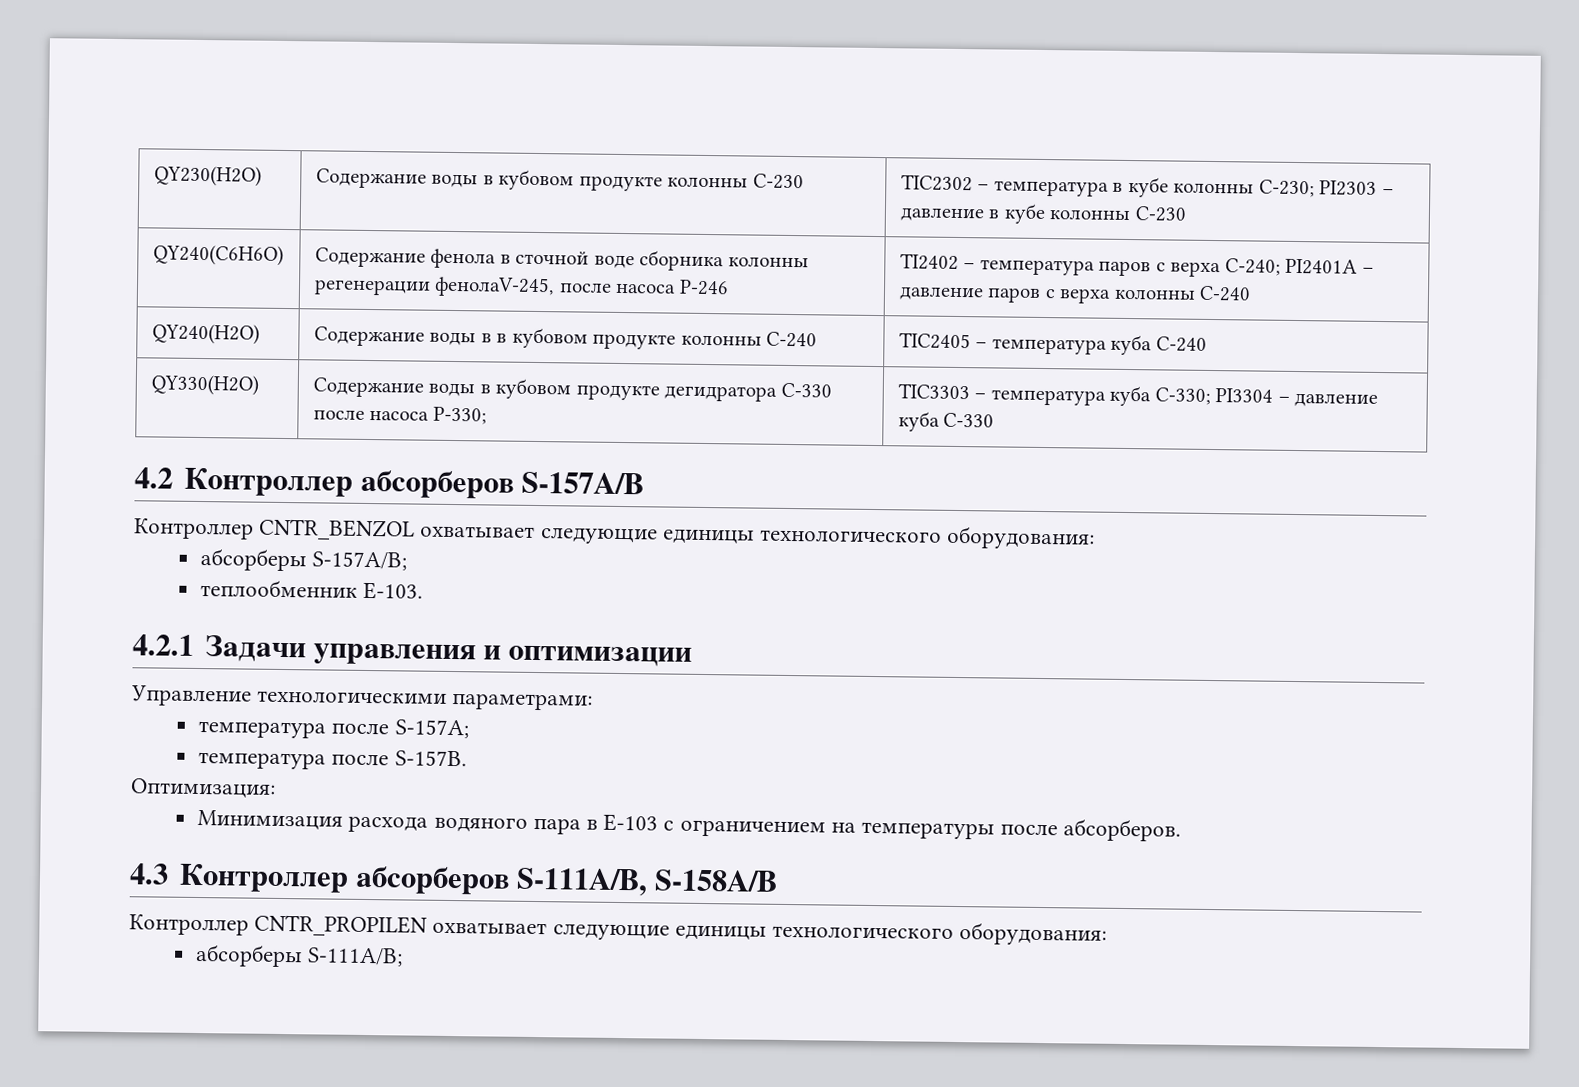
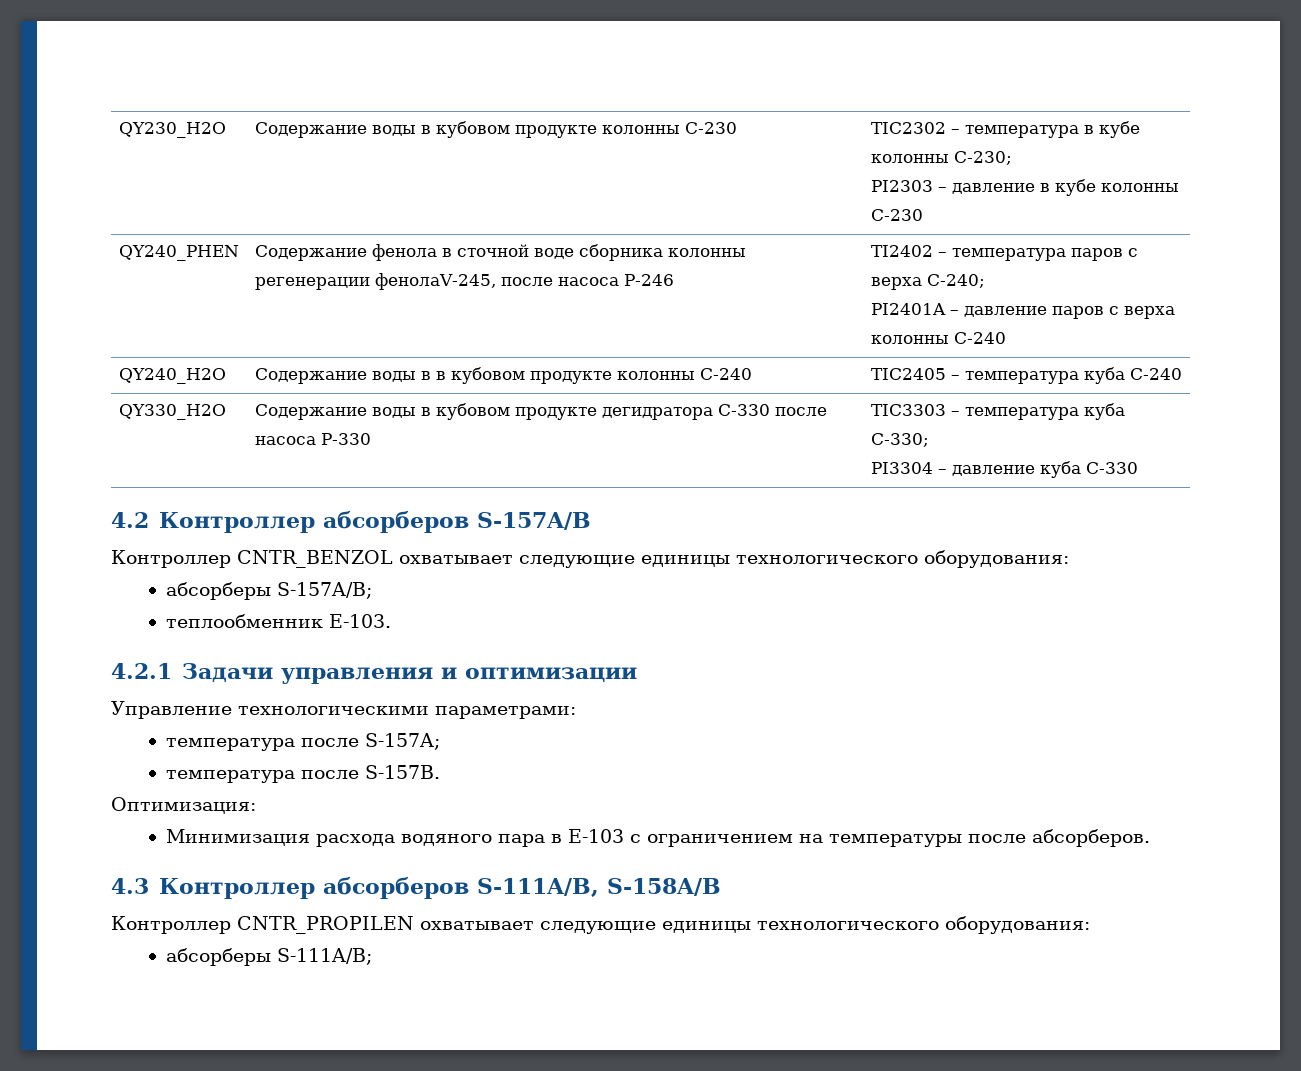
- QY230(H2О) | Содержание воды в кубовом продукте колонны С-230 | TIС2302 – температура в кубе колонны С-230; PI2303 – давление в кубе колонны С-230
+ QY230_H2О | Содержание воды в кубовом продукте колонны С-230 | TIС2302 – температура в кубе колонны С-230;
+ PI2303 – давление в кубе колонны С-230
- QY240(C6H6O) | Содержание фенола в сточной воде сборника колонны регенерации фенолаV-245, после насоса Р-246 | TI2402 – температура паров с верха С-240; PI2401A – давление паров с верха колонны С-240
+ QY240_PHEN | Содержание фенола в сточной воде сборника колонны регенерации фенолаV-245, после насоса Р-246 | TI2402 – температура паров с верха С-240;
+ PI2401A – давление паров с верха колонны С-240
- QY240(H2O) | Содержание воды в в кубовом продукте колонны С-240 | TIC2405 – температура куба С-240
+ QY240_H2O | Содержание воды в в кубовом продукте колонны С-240 | TIC2405 – температура куба С-240
- QY330(H2O) | Содержание воды в кубовом продукте дегидратора С-330 после насоса Р-330; | TIC3303 – температура куба С-330; PI3304 – давление куба С-330
+ QY330_H2O | Содержание воды в кубовом продукте дегидратора С-330 после насоса Р-330 | TIC3303 – температура куба С-330;
+ PI3304 – давление куба С-330

